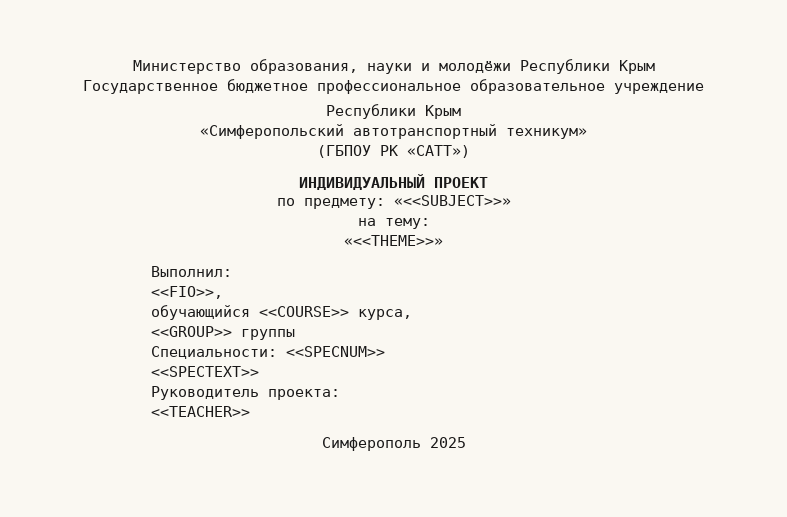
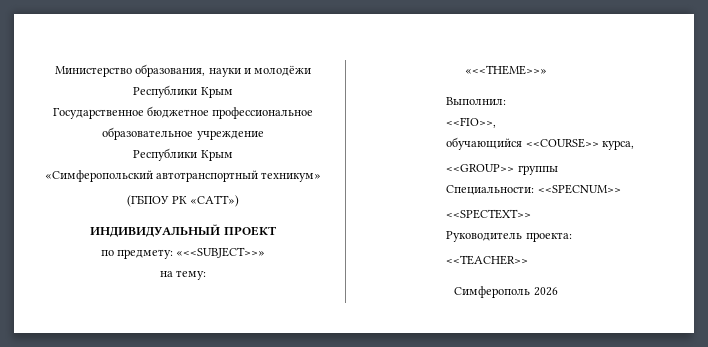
- Симферополь 2025
+ Симферополь 2026

